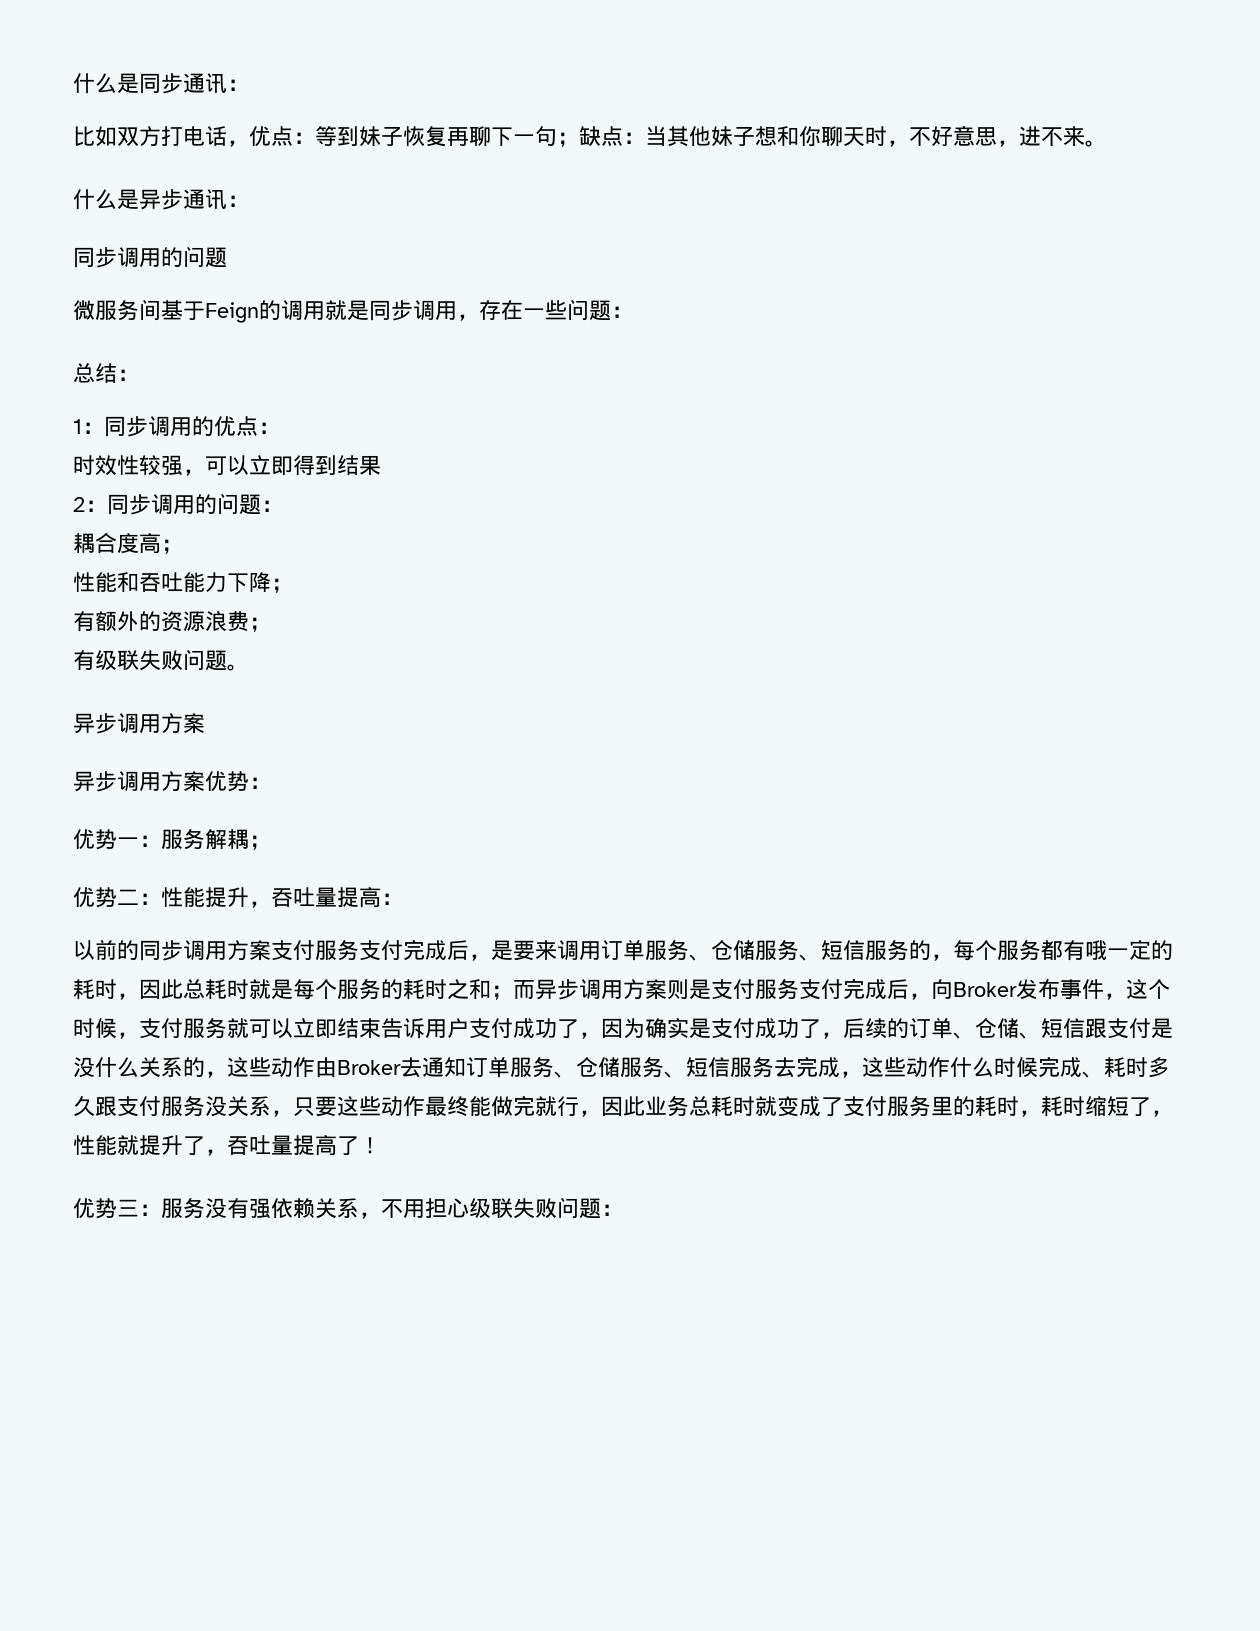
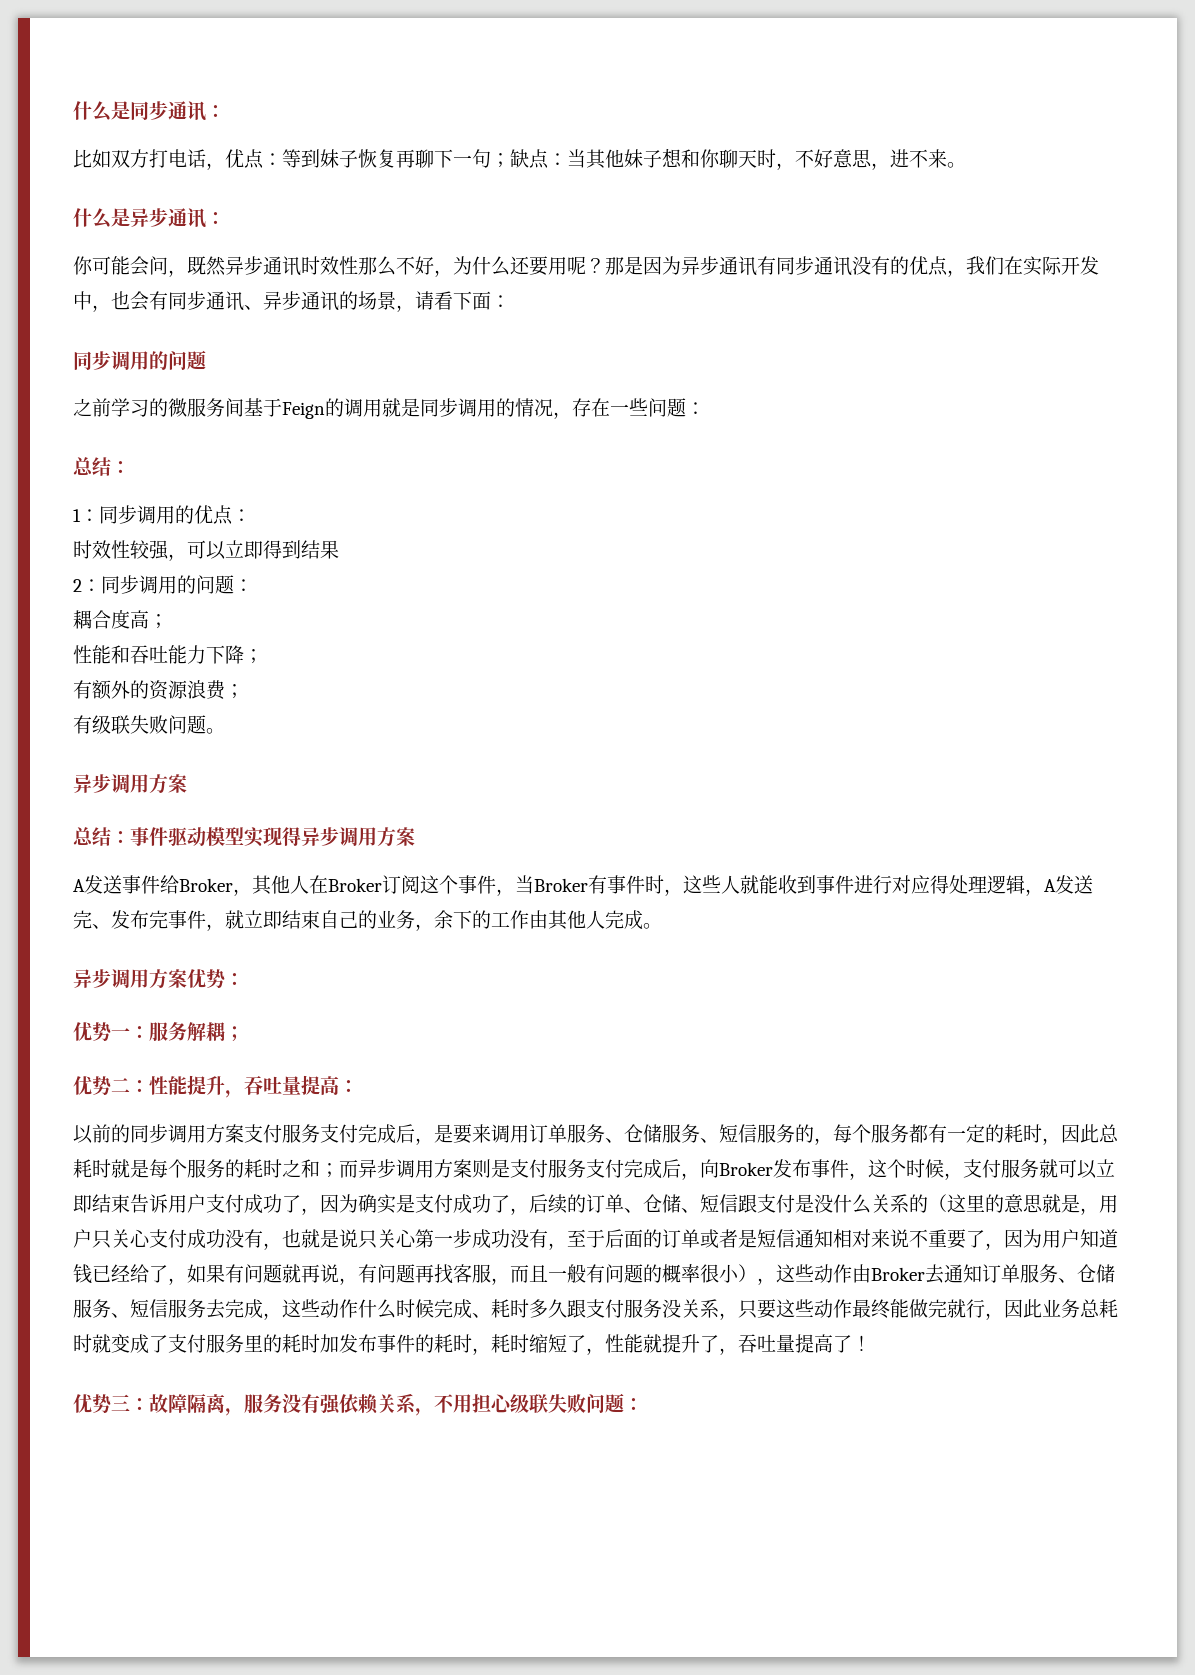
+ 你可能会问，既然异步通讯时效性那么不好，为什么还要用呢？那是因为异步通讯有同步通讯没有的优点，我们在实际开发中，也会有同步通讯、异步通讯的场景，请看下面：
- 微服务间基于Feign的调用就是同步调用，存在一些问题：
+ 之前学习的微服务间基于Feign的调用就是同步调用的情况，存在一些问题：
+ 总结：事件驱动模型实现得异步调用方案
+ A发送事件给Broker，其他人在Broker订阅这个事件，当Broker有事件时，这些人就能收到事件进行对应得处理逻辑，A发送完、发布完事件，就立即结束自己的业务，余下的工作由其他人完成。
- 以前的同步调用方案支付服务支付完成后，是要来调用订单服务、仓储服务、短信服务的，每个服务都有哦一定的耗时，因此总耗时就是每个服务的耗时之和；
+ 以前的同步调用方案支付服务支付完成后，是要来调用订单服务、仓储服务、短信服务的，每个服务都有一定的耗时，因此总耗时就是每个服务的耗时之和；
- 而异步调用方案则是支付服务支付完成后，向Broker发布事件，这个时候，支付服务就可以立即结束告诉用户支付成功了，因为确实是支付成功了，后续的订单、仓储、短信跟支付是没什么关系的，这些动作由Broker去通知订单服务、仓储服务、短信服务去完成，这些动作什么时候完成、耗时多久跟支付服务没关系，只要这些动作最终能做完就行，因此业务总耗时就变成了支付服务里的耗时，耗时缩短了，性能就提升了，吞吐量提高了！
+ 而异步调用方案则是支付服务支付完成后，向Broker发布事件，这个时候，支付服务就可以立即结束告诉用户支付成功了，因为确实是支付成功了，后续的订单、仓储、短信跟支付是没什么关系的（这里的意思就是，用户只关心支付成功没有，也就是说只关心第一步成功没有，至于后面的订单或者是短信通知相对来说不重要了，因为用户知道钱已经给了，如果有问题就再说，有问题再找客服，而且一般有问题的概率很小），这些动作由Broker去通知订单服务、仓储服务、短信服务去完成，这些动作什么时候完成、耗时多久跟支付服务没关系，只要这些动作最终能做完就行，因此业务总耗时就变成了支付服务里的耗时加发布事件的耗时，耗时缩短了，性能就提升了，吞吐量提高了！
- 优势三：服务没有强依赖关系，不用担心级联失败问题：
+ 优势三：故障隔离，服务没有强依赖关系，不用担心级联失败问题：

